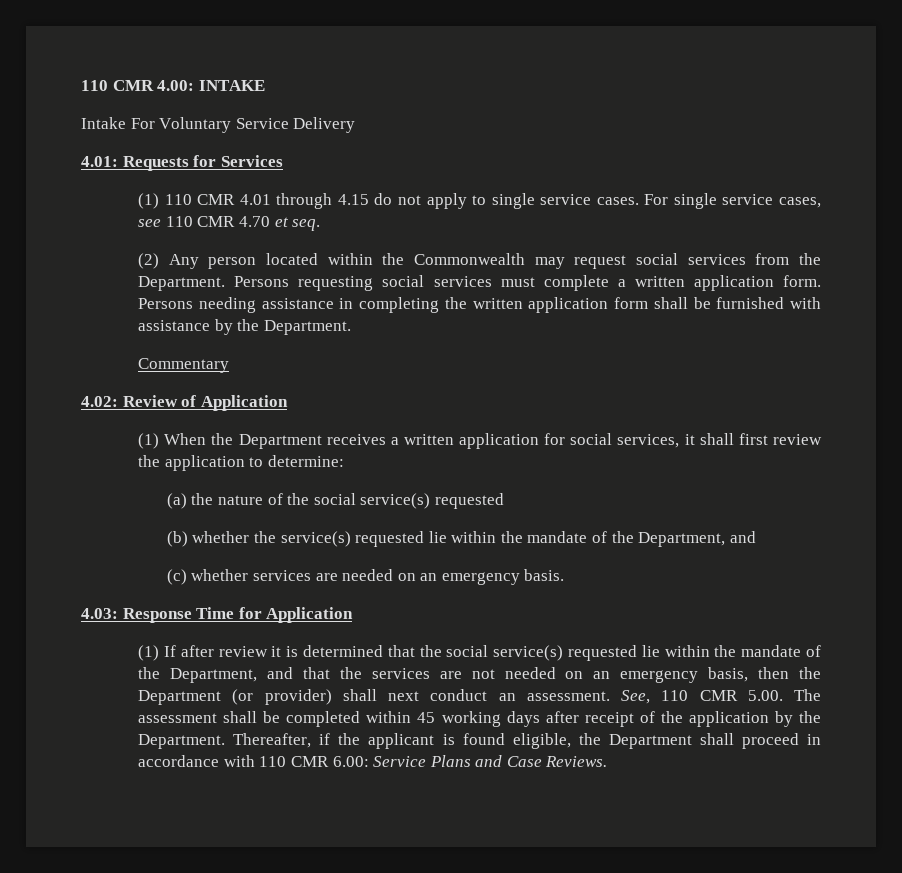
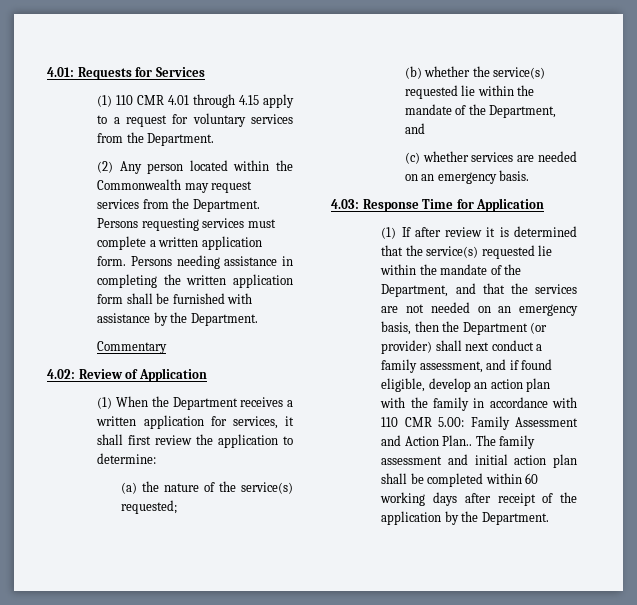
- 110 CMR 4.00: INTAKE
- Intake For Voluntary Service Delivery
- (1) 110 CMR 4.01 through 4.15 do not apply to single service cases. For single service cases, see 110 CMR 4.70 et seq.
+ (1) 110 CMR 4.01 through 4.15 apply to a request for voluntary services from the Department.
- (2) Any person located within the Commonwealth may request social services from the Department.
+ (2) Any person located within the Commonwealth may request services from the Department.
- Persons requesting social services must complete a written application form.
+ Persons requesting services must complete a written application form.
- (1) When the Department receives a written application for social services, it shall first review the application to determine:
+ (1) When the Department receives a written application for services, it shall first review the application to determine:
- (a) the nature of the social service(s) requested
+ (a) the nature of the service(s) requested;
- (1) If after review it is determined that the social service(s) requested lie within the mandate of the Department, and that the services are not needed on an emergency basis, then the Department (or provider) shall next conduct an assessment. See, 110 CMR 5.00. The assessment shall be completed within 45 working days after receipt of the application by the Department. Thereafter, if the applicant is found eligible, the Department shall proceed in accordance with 110 CMR 6.00: Service Plans and Case Reviews.
+ (1) If after review it is determined that the service(s) requested lie within the mandate of the Department, and that the services are not needed on an emergency basis, then the Department (or provider) shall next conduct a family assessment, and if found eligible, develop an action plan with the family in accordance with 110 CMR 5.00: Family Assessment and Action Plan.. The family assessment and initial action plan shall be completed within 60 working days after receipt of the application by the Department.

